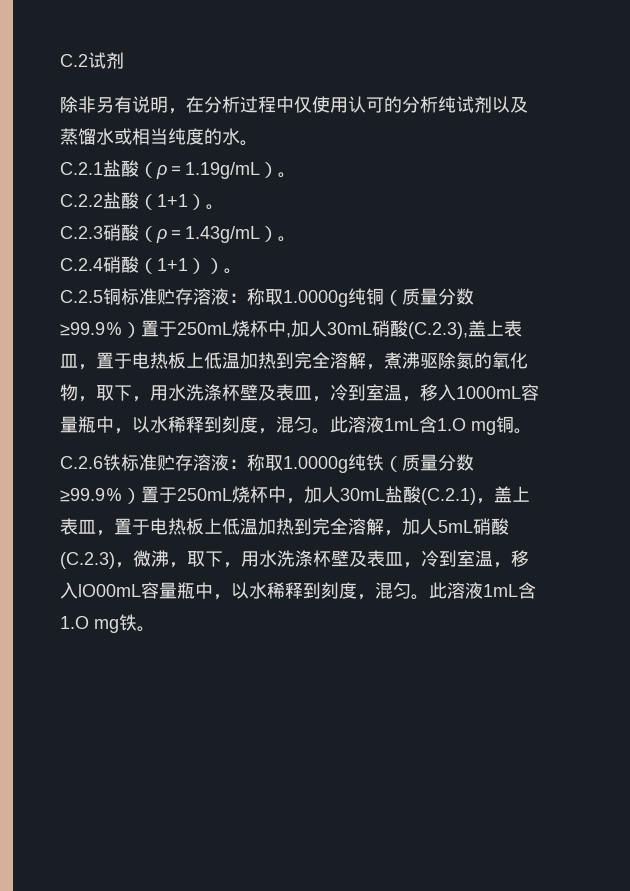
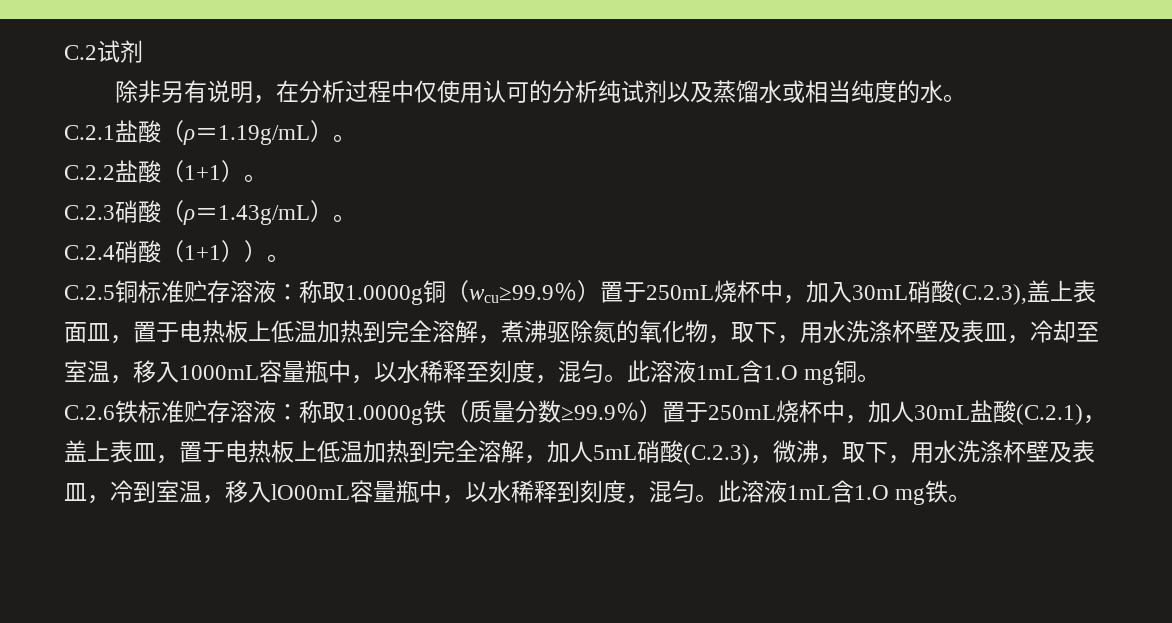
- C.2.5铜标准贮存溶液：称取1.0000g纯铜（质量分数≥99.9％）置于250mL烧杯中,加人30mL硝酸(C.2.3),盖上表皿，置于电热板上低温加热到完全溶解，煮沸驱除氮的氧化物，取下，用水洗涤杯壁及表皿，冷到室温，移入1000mL容量瓶中，以水稀释到刻度，混匀。
+ C.2.5铜标准贮存溶液：称取1.0000g铜（wcu≥99.9％）置于250mL烧杯中，加入30mL硝酸(C.2.3),盖上表面皿，置于电热板上低温加热到完全溶解，煮沸驱除氮的氧化物，取下，用水洗涤杯壁及表皿，冷却至室温，移入1000mL容量瓶中，以水稀释至刻度，混匀。
- C.2.6铁标准贮存溶液：称取1.0000g纯铁（质量分数≥99.9％）置于250mL烧杯中，加人30mL盐酸(C.2.1)，盖上表皿，置于电热板上低温加热到完全溶解，加人5mL硝酸(C.2.3)，微沸，取下，用水洗涤杯壁及表皿，冷到室温，移入lO00mL容量瓶中，以水稀释到刻度，混匀。
+ C.2.6铁标准贮存溶液：称取1.0000g铁（质量分数≥99.9％）置于250mL烧杯中，加人30mL盐酸(C.2.1)，盖上表皿，置于电热板上低温加热到完全溶解，加人5mL硝酸(C.2.3)，微沸，取下，用水洗涤杯壁及表皿，冷到室温，移入lO00mL容量瓶中，以水稀释到刻度，混匀。

